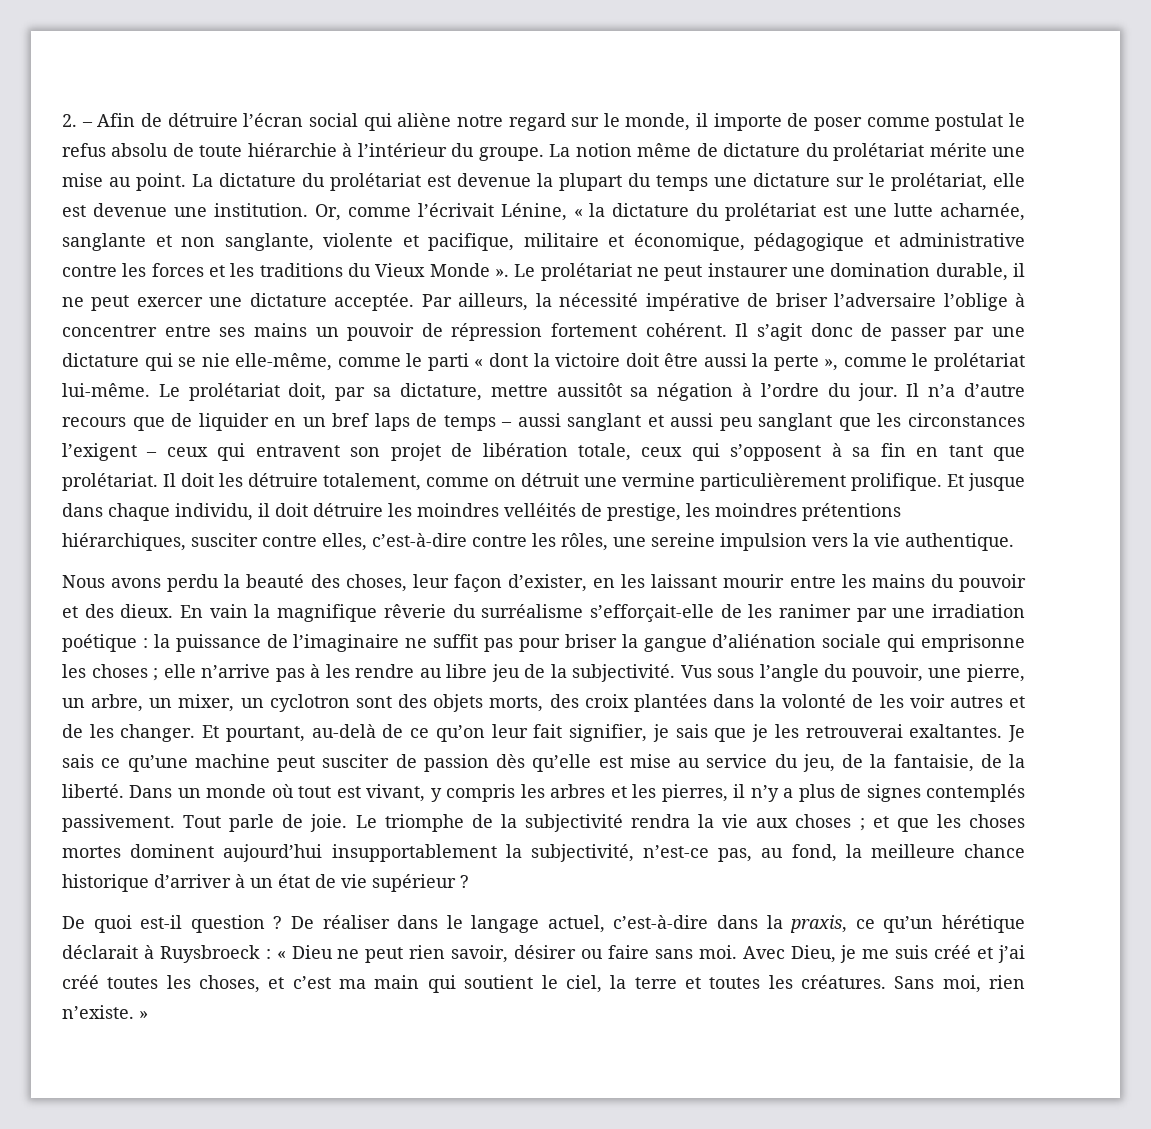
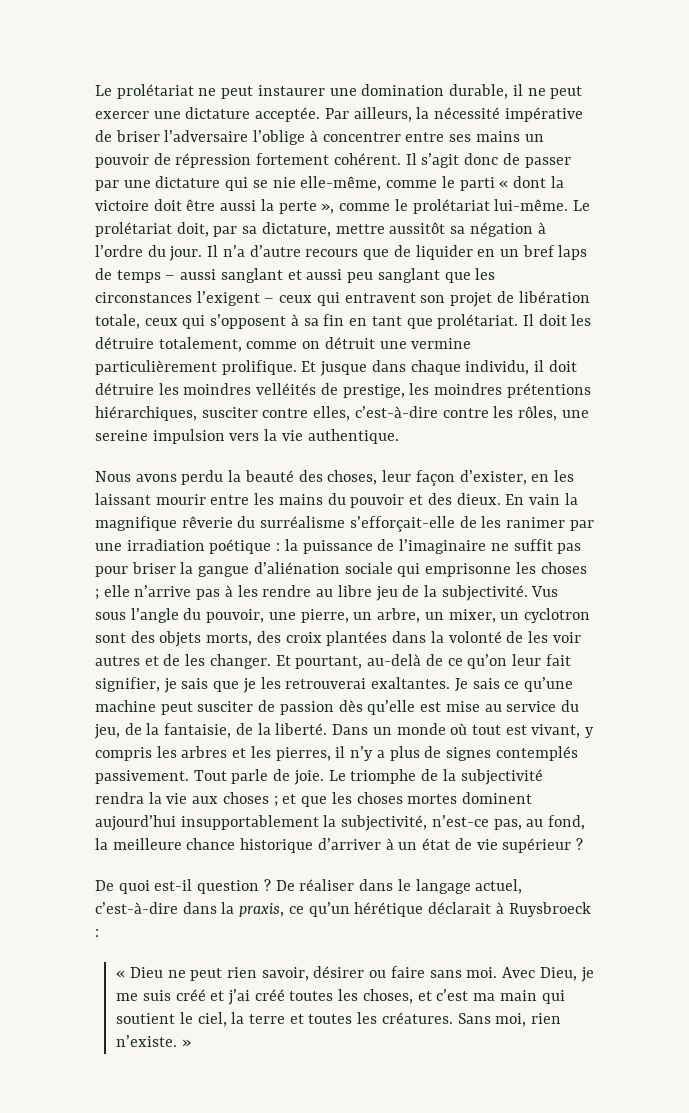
- 2. – Afin de détruire l’écran social qui aliène notre regard sur le monde, il importe de poser comme postulat le refus absolu de toute hiérarchie à l’intérieur du groupe. La notion même de dictature du prolétariat mérite une mise au point. La dictature du prolétariat est devenue la plupart du temps une dictature sur le prolétariat, elle est devenue une institution. Or, comme l’écrivait Lénine, « la dictature du prolétariat est une lutte acharnée, sanglante et non sanglante, violente et pacifique, militaire et économique, pédagogique et administrative contre les forces et les traditions du Vieux Monde ».
- De réaliser dans le langage actuel, c’est-à-dire dans la praxis, ce qu’un hérétique déclarait à Ruysbroeck : « Dieu ne peut rien savoir, désirer ou faire sans moi.
+ De réaliser dans le langage actuel, c’est-à-dire dans la praxis, ce qu’un hérétique déclarait à Ruysbroeck :
+ « Dieu ne peut rien savoir, désirer ou faire sans moi.

